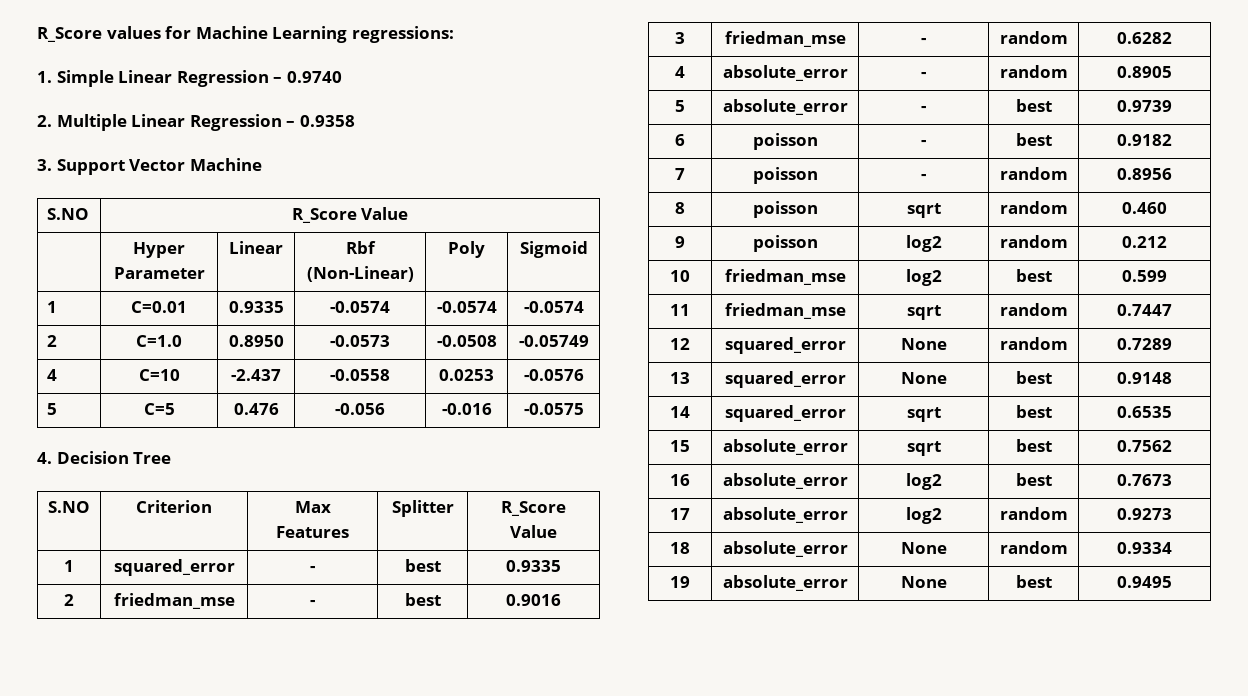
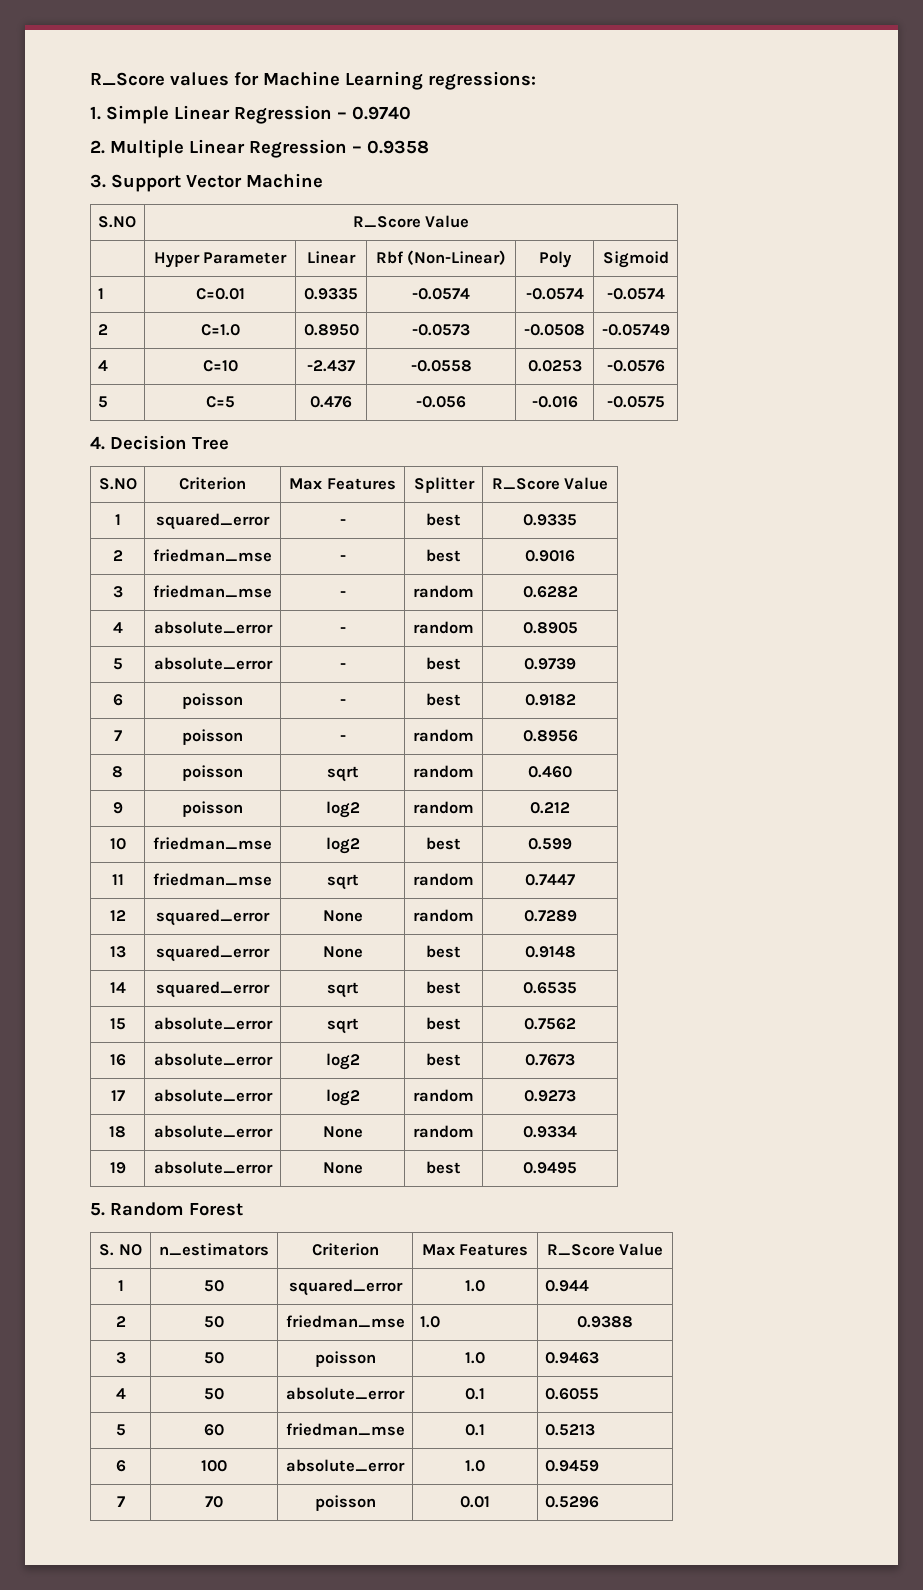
+ 5. Random Forest
+ S. NO | n_estimators | Criterion | Max Features | R_Score Value
+ 1 | 50 | squared_error | 1.0 | 0.944
+ 2 | 50 | friedman_mse | 1.0 | 0.9388
+ 3 | 50 | poisson | 1.0 | 0.9463
+ 4 | 50 | absolute_error | 0.1 | 0.6055
+ 5 | 60 | friedman_mse | 0.1 | 0.5213
+ 6 | 100 | absolute_error | 1.0 | 0.9459
+ 7 | 70 | poisson | 0.01 | 0.5296

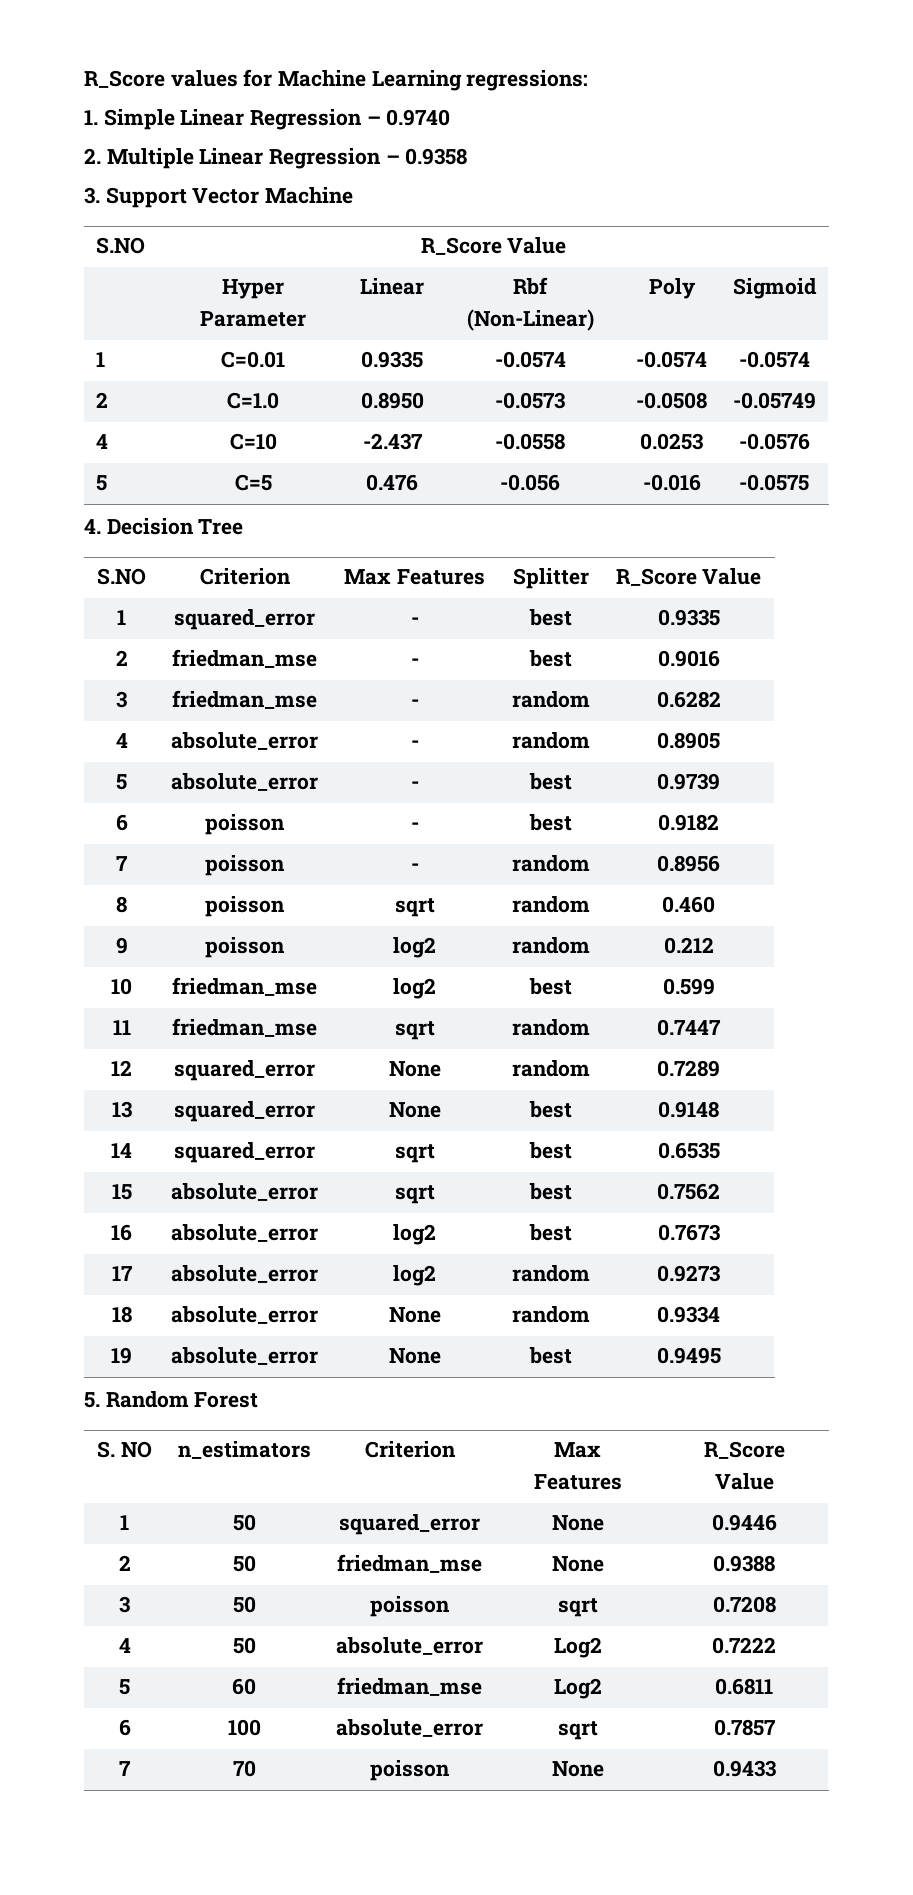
- 1 | 50 | squared_error | 1.0 | 0.944
+ 1 | 50 | squared_error | None | 0.9446
- 2 | 50 | friedman_mse | 1.0 | 0.9388
+ 2 | 50 | friedman_mse | None | 0.9388
- 3 | 50 | poisson | 1.0 | 0.9463
+ 3 | 50 | poisson | sqrt | 0.7208
- 4 | 50 | absolute_error | 0.1 | 0.6055
+ 4 | 50 | absolute_error | Log2 | 0.7222
- 5 | 60 | friedman_mse | 0.1 | 0.5213
+ 5 | 60 | friedman_mse | Log2 | 0.6811
- 6 | 100 | absolute_error | 1.0 | 0.9459
+ 6 | 100 | absolute_error | sqrt | 0.7857
- 7 | 70 | poisson | 0.01 | 0.5296
+ 7 | 70 | poisson | None | 0.9433

